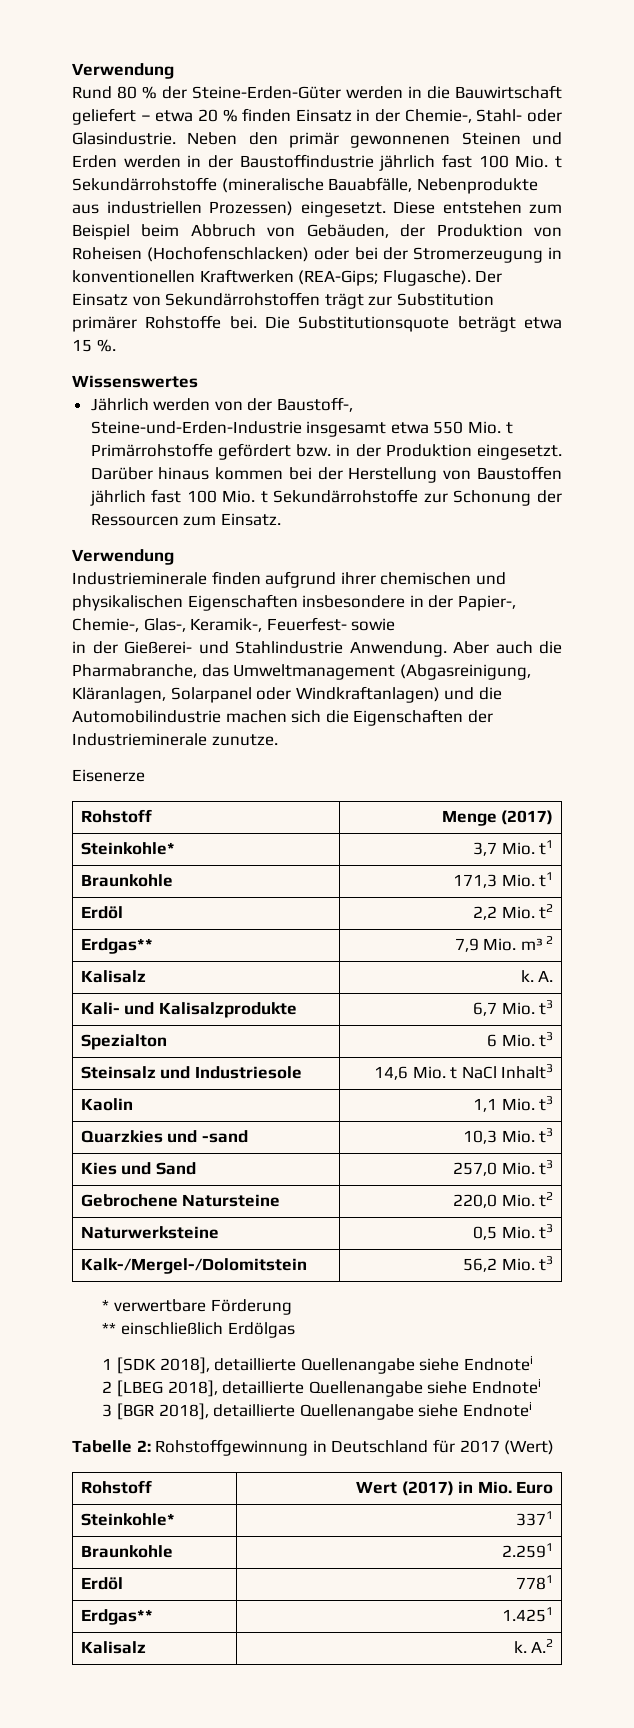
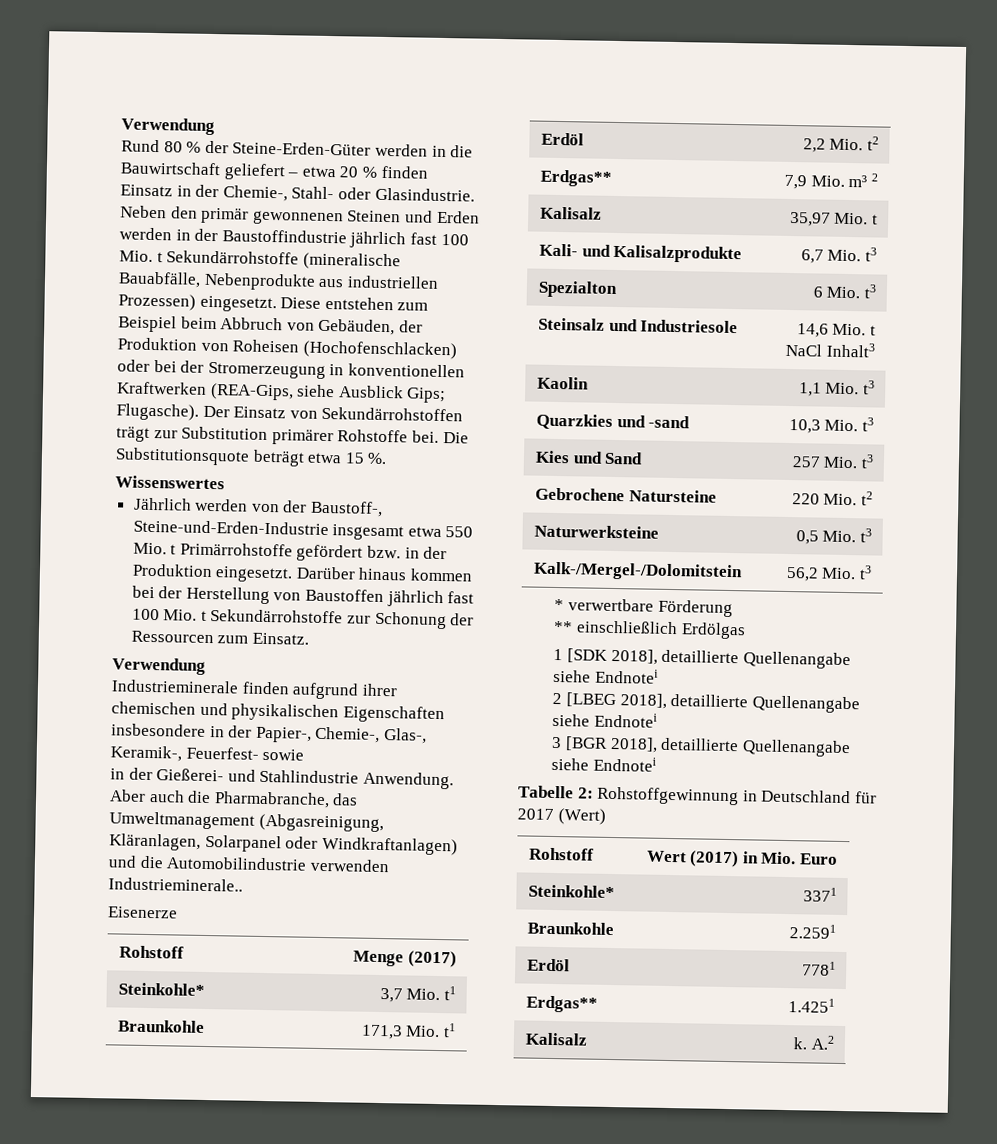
- Diese entstehen zum Beispiel beim Abbruch von Gebäuden, der Produktion von Roheisen (Hochofenschlacken) oder bei der Stromerzeugung in konventionellen Kraftwerken (REA-Gips; Flugasche).
+ Diese entstehen zum Beispiel beim Abbruch von Gebäuden, der Produktion von Roheisen (Hochofenschlacken) oder bei der Stromerzeugung in konventionellen Kraftwerken (REA-Gips, siehe Ausblick Gips; Flugasche).
- Aber auch die Pharmabranche, das Umweltmanagement (Abgasreinigung, Kläranlagen, Solarpanel oder Windkraftanlagen) und die Automobilindustrie machen sich die Eigenschaften der Industrieminerale zunutze.
+ Aber auch die Pharmabranche, das Umweltmanagement (Abgasreinigung, Kläranlagen, Solarpanel oder Windkraftanlagen) und die Automobilindustrie verwenden Industrieminerale..
- Kalisalz | k. A.
+ Kalisalz | 35,97 Mio. t
- Kies und Sand | 257,0 Mio. t3
+ Kies und Sand | 257 Mio. t3
- Gebrochene Natursteine | 220,0 Mio. t2
+ Gebrochene Natursteine | 220 Mio. t2

